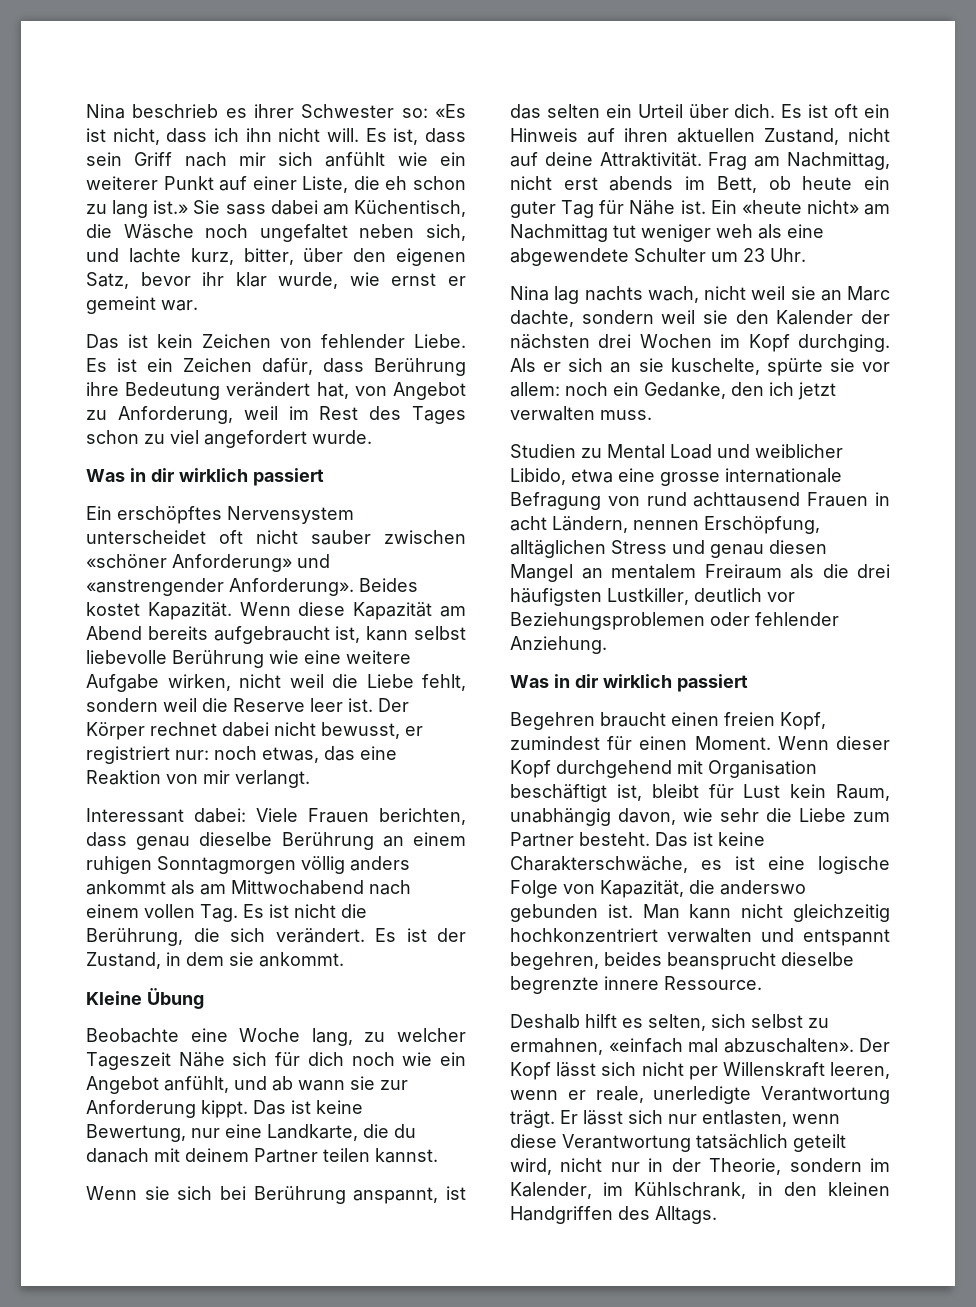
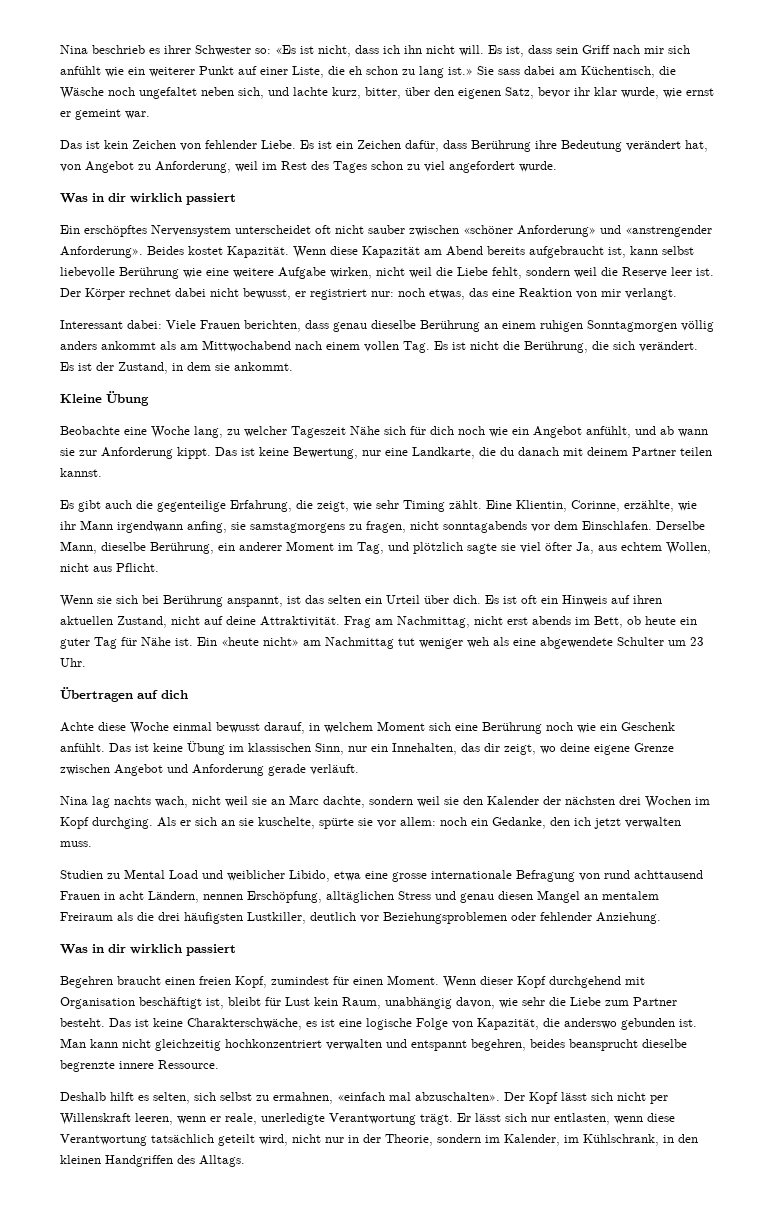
+ Es gibt auch die gegenteilige Erfahrung, die zeigt, wie sehr Timing zählt. Eine Klientin, Corinne, erzählte, wie ihr Mann irgendwann anfing, sie samstagmorgens zu fragen, nicht sonntagabends vor dem Einschlafen. Derselbe Mann, dieselbe Berührung, ein anderer Moment im Tag, und plötzlich sagte sie viel öfter Ja, aus echtem Wollen, nicht aus Pflicht.
+ Übertragen auf dich
+ Achte diese Woche einmal bewusst darauf, in welchem Moment sich eine Berührung noch wie ein Geschenk anfühlt. Das ist keine Übung im klassischen Sinn, nur ein Innehalten, das dir zeigt, wo deine eigene Grenze zwischen Angebot und Anforderung gerade verläuft.

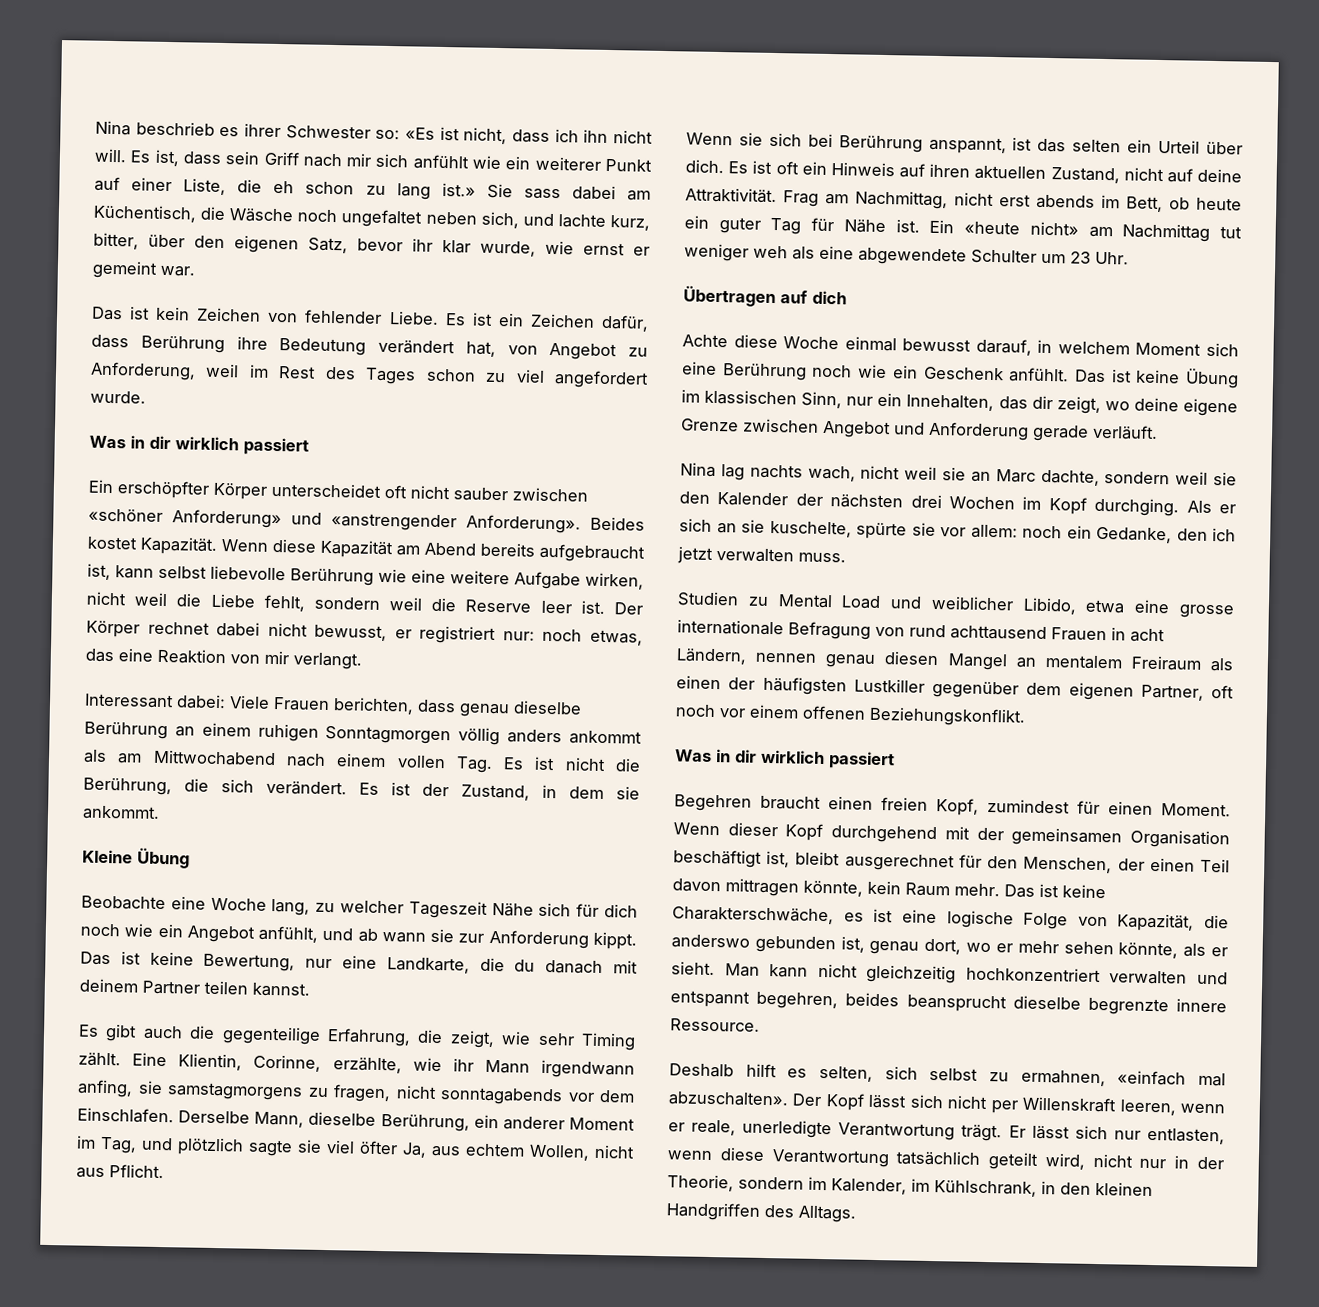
- Ein erschöpftes Nervensystem unterscheidet oft nicht sauber zwischen «schöner Anforderung» und «anstrengender Anforderung».
+ Ein erschöpfter Körper unterscheidet oft nicht sauber zwischen «schöner Anforderung» und «anstrengender Anforderung».
- Studien zu Mental Load und weiblicher Libido, etwa eine grosse internationale Befragung von rund achttausend Frauen in acht Ländern, nennen Erschöpfung, alltäglichen Stress und genau diesen Mangel an mentalem Freiraum als die drei häufigsten Lustkiller, deutlich vor Beziehungsproblemen oder fehlender Anziehung.
+ Studien zu Mental Load und weiblicher Libido, etwa eine grosse internationale Befragung von rund achttausend Frauen in acht Ländern, nennen genau diesen Mangel an mentalem Freiraum als einen der häufigsten Lustkiller gegenüber dem eigenen Partner, oft noch vor einem offenen Beziehungskonflikt.
- Wenn dieser Kopf durchgehend mit Organisation beschäftigt ist, bleibt für Lust kein Raum, unabhängig davon, wie sehr die Liebe zum Partner besteht.
+ Wenn dieser Kopf durchgehend mit der gemeinsamen Organisation beschäftigt ist, bleibt ausgerechnet für den Menschen, der einen Teil davon mittragen könnte, kein Raum mehr.
- Das ist keine Charakterschwäche, es ist eine logische Folge von Kapazität, die anderswo gebunden ist.
+ Das ist keine Charakterschwäche, es ist eine logische Folge von Kapazität, die anderswo gebunden ist, genau dort, wo er mehr sehen könnte, als er sieht.

